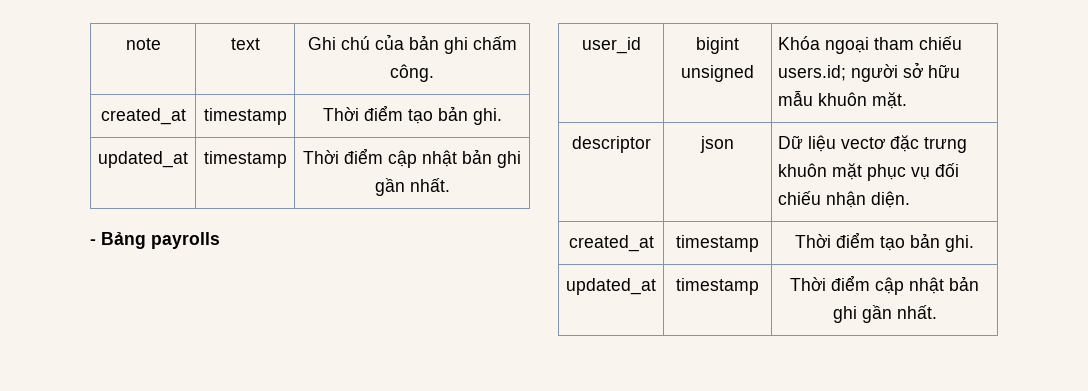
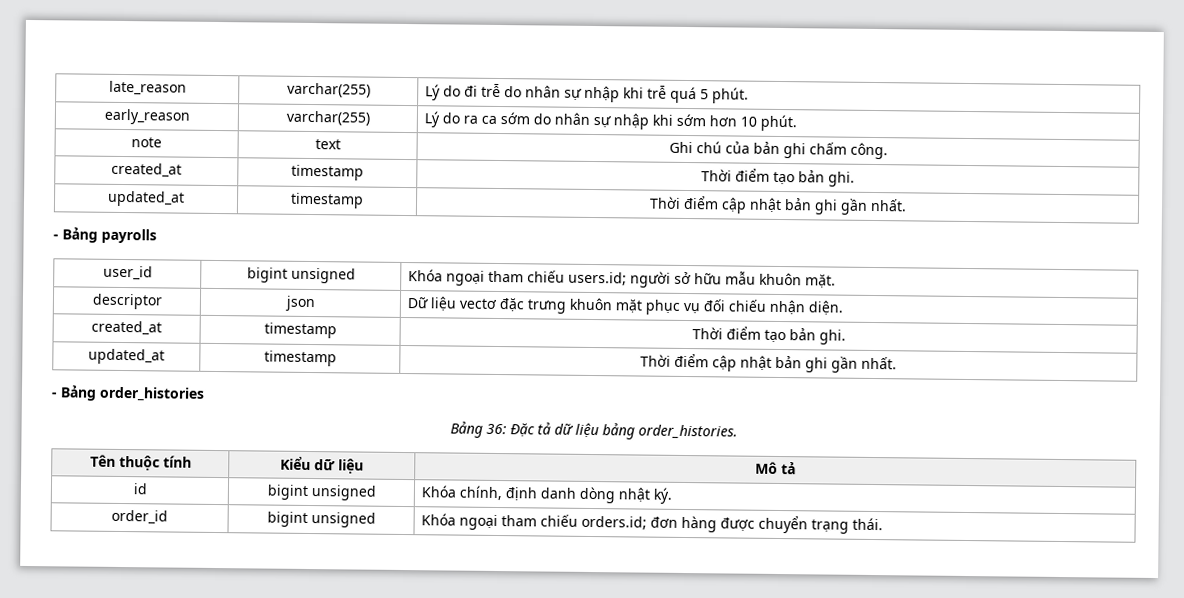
+ late_reason | varchar(255) | Lý do đi trễ do nhân sự nhập khi trễ quá 5 phút.
+ early_reason | varchar(255) | Lý do ra ca sớm do nhân sự nhập khi sớm hơn 10 phút.
+ - Bảng order_histories
+ Bảng 36: Đặc tả dữ liệu bảng order_histories.
+ Tên thuộc tính | Kiểu dữ liệu | Mô tả
+ id | bigint unsigned | Khóa chính, định danh dòng nhật ký.
+ order_id | bigint unsigned | Khóa ngoại tham chiếu orders.id; đơn hàng được chuyển trạng thái.

